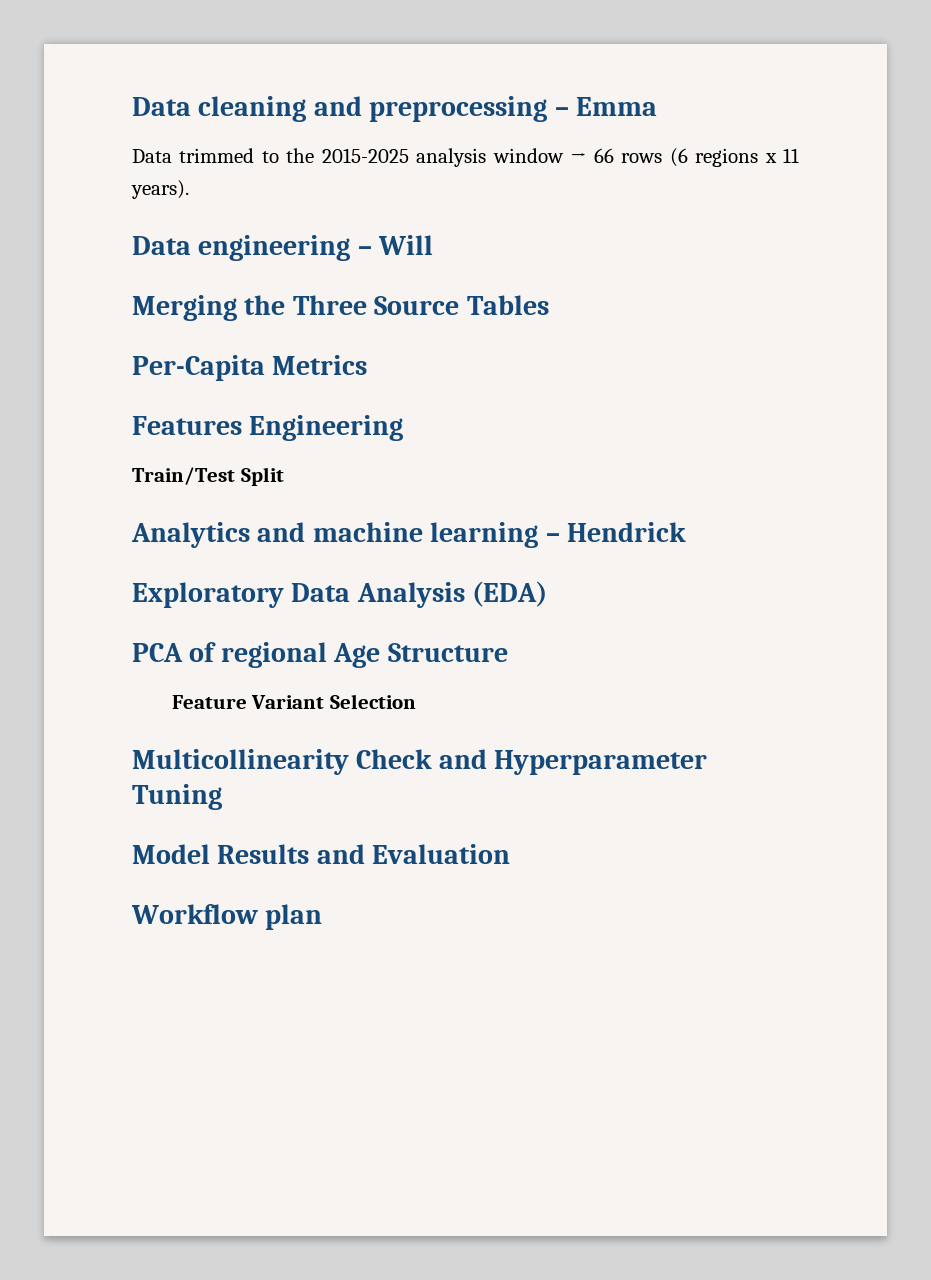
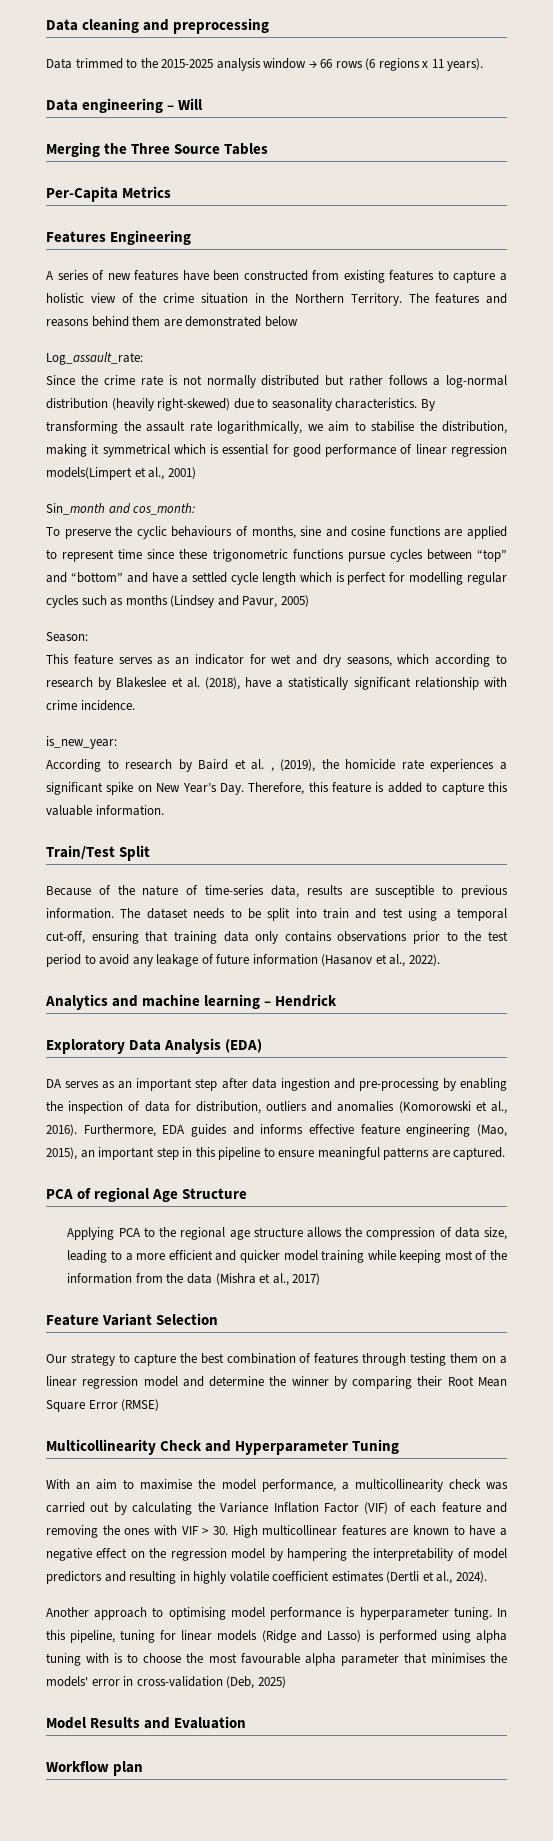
- Data cleaning and preprocessing – Emma
+ Data cleaning and preprocessing
+ A series of new features have been constructed from existing features to capture a holistic view of the crime situation in the Northern Territory. The features and reasons behind them are demonstrated below
+ Log_assault_rate:
+ Since the crime rate is not normally distributed but rather follows a log-normal distribution (heavily right-skewed) due to seasonality characteristics. By transforming the assault rate logarithmically, we aim to stabilise the distribution, making it symmetrical which is essential for good performance of linear regression models(Limpert et al., 2001)
+ Sin_month and cos_month:
+ To preserve the cyclic behaviours of months, sine and cosine functions are applied to represent time since these trigonometric functions pursue cycles between “top” and “bottom” and have a settled cycle length which is perfect for modelling regular cycles such as months (Lindsey and Pavur, 2005)
+ Season:
+ This feature serves as an indicator for wet and dry seasons, which according to research by Blakeslee et al. (2018), have a statistically significant relationship with crime incidence.
+ is_new_year:
+ According to research by Baird et al. , (2019), the homicide rate experiences a significant spike on New Year’s Day. Therefore, this feature is added to capture this valuable information.
  Train/Test Split
+ Because of the nature of time-series data, results are susceptible to previous information. The dataset needs to be split into train and test using a temporal cut-off, ensuring that training data only contains observations prior to the test period to avoid any leakage of future information (Hasanov et al., 2022).
+ DA serves as an important step after data ingestion and pre-processing by enabling the inspection of data for distribution, outliers and anomalies (Komorowski et al., 2016). Furthermore, EDA guides and informs effective feature engineering (Mao, 2015), an important step in this pipeline to ensure meaningful patterns are captured.
+ Applying PCA to the regional age structure allows the compression of data size, leading to a more efficient and quicker model training while keeping most of the information from the data (Mishra et al., 2017)
  Feature Variant Selection
+ Our strategy to capture the best combination of features through testing them on a linear regression model and determine the winner by comparing their Root Mean Square Error (RMSE)
+ With an aim to maximise the model performance, a multicollinearity check was carried out by calculating the Variance Inflation Factor (VIF) of each feature and removing the ones with VIF > 30. High multicollinear features are known to have a negative effect on the regression model by hampering the interpretability of model predictors and resulting in highly volatile coefficient estimates (Dertli et al., 2024).
+ Another approach to optimising model performance is hyperparameter tuning. In this pipeline, tuning for linear models (Ridge and Lasso) is performed using alpha tuning with is to choose the most favourable alpha parameter that minimises the models' error in cross-validation (Deb, 2025)

